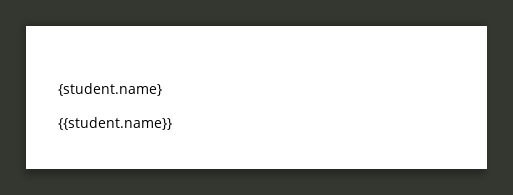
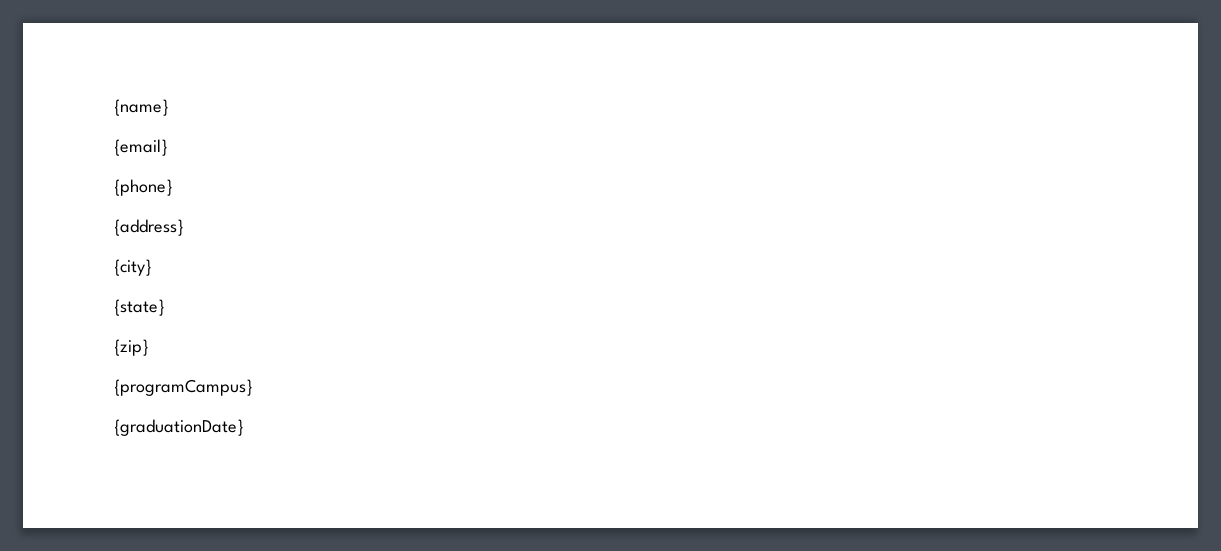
- {student.name}
- {{student.name}}
+ {name}
+ {email}
+ {phone}
+ {address}
+ {city}
+ {state}
+ {zip}
+ {programCampus}
+ {graduationDate}

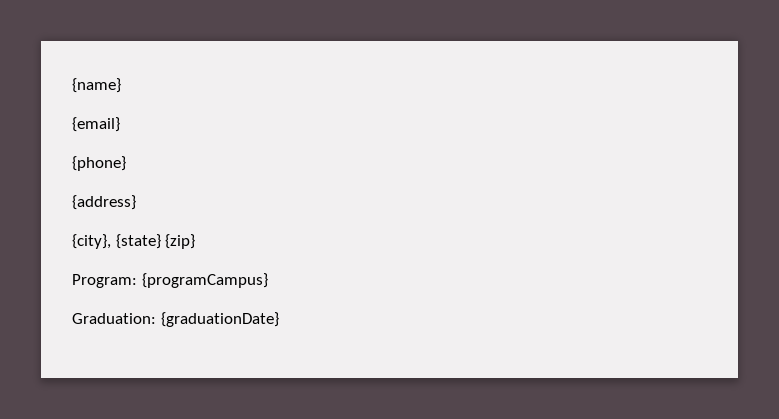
- {city}
- {state}
- {zip}
+ {city}, {state} {zip}
- {programCampus}
+ Program: {programCampus}
- {graduationDate}
+ Graduation: {graduationDate}

